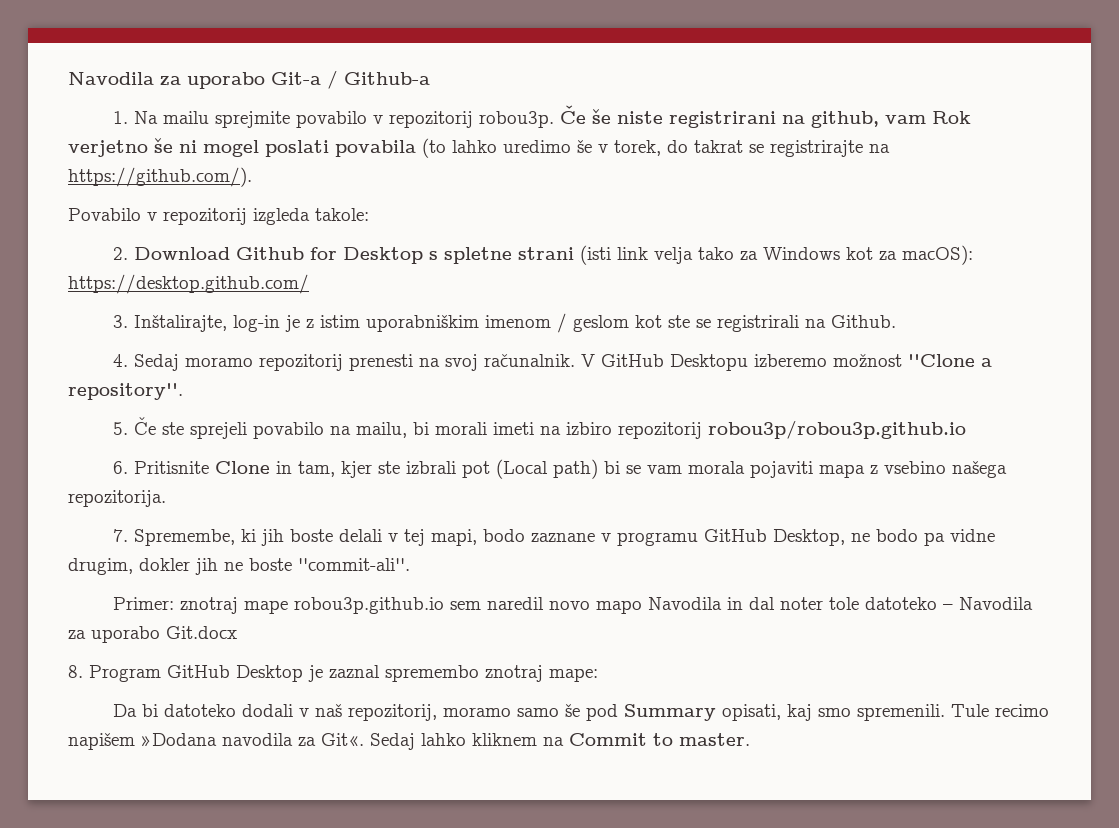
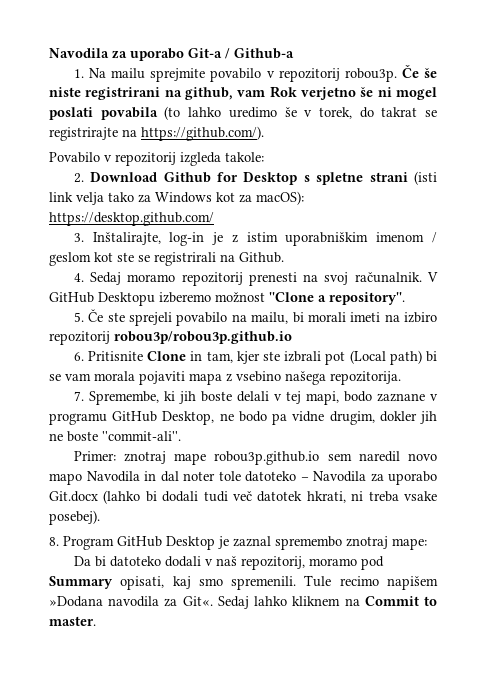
- Primer: znotraj mape robou3p.github.io sem naredil novo mapo Navodila in dal noter tole datoteko – Navodila za uporabo Git.docx
+ Primer: znotraj mape robou3p.github.io sem naredil novo mapo Navodila in dal noter tole datoteko – Navodila za uporabo Git.docx (lahko bi dodali tudi več datotek hkrati, ni treba vsake posebej).
- Da bi datoteko dodali v naš repozitorij, moramo samo še pod Summary opisati, kaj smo spremenili.
+ Da bi datoteko dodali v naš repozitorij, moramo pod Summary opisati, kaj smo spremenili.

